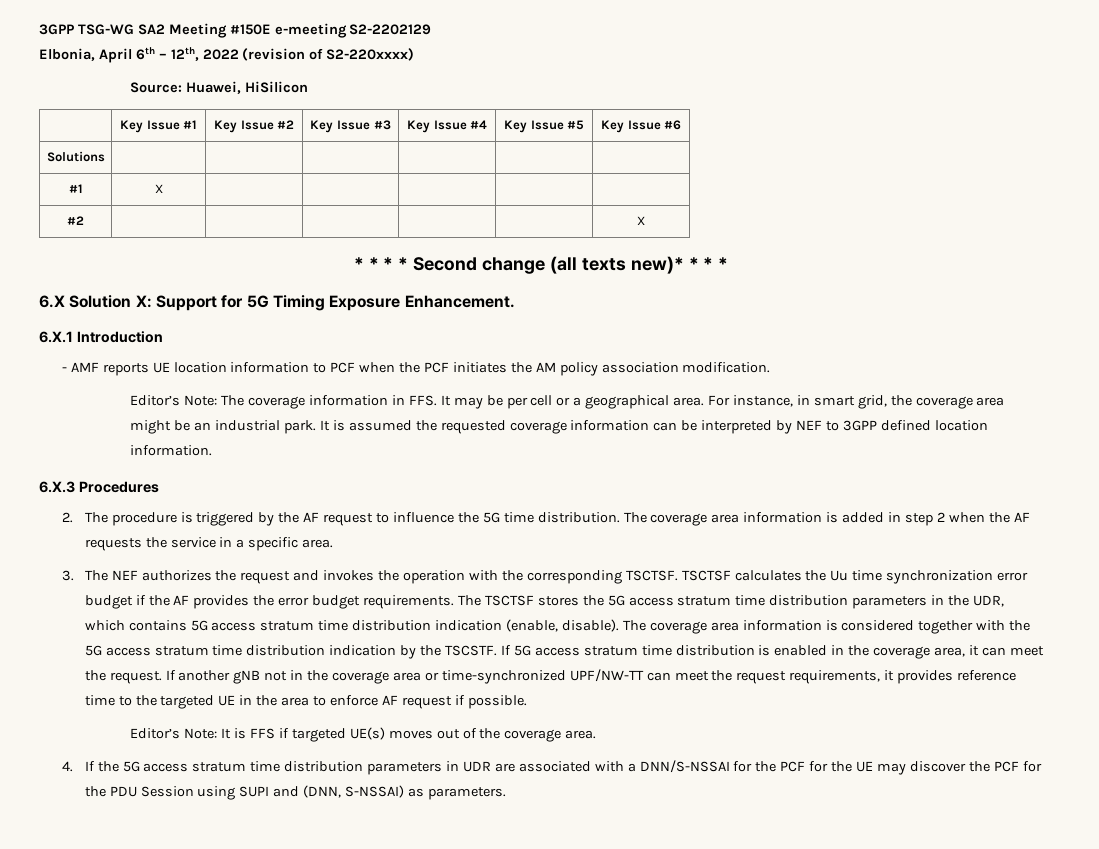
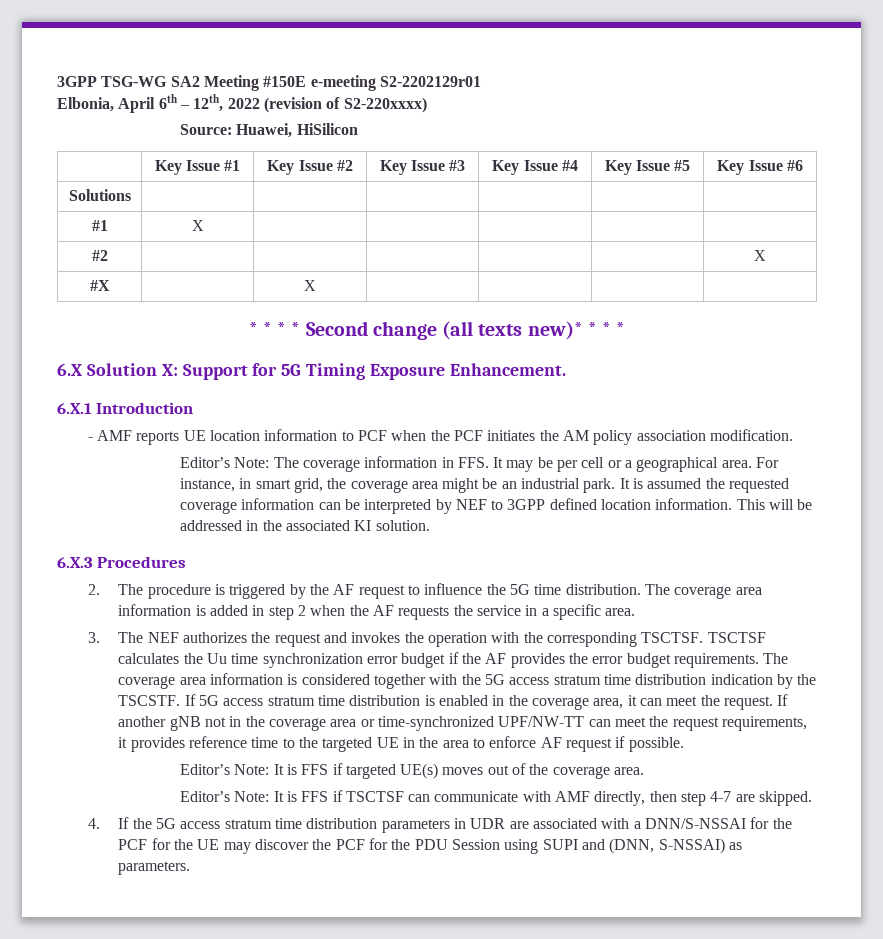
- 3GPP TSG-WG SA2 Meeting #150E e-meeting S2-2202129
+ 3GPP TSG-WG SA2 Meeting #150E e-meeting S2-2202129r01
+ #X | | X | | | |
+ This will be addressed in the associated KI solution.
- The TSCTSF stores the 5G access stratum time distribution parameters in the UDR, which contains 5G access stratum time distribution indication (enable, disable). The coverage area information is considered together with the 5G access stratum time distribution indication by the TSCSTF.
+ The coverage area information is considered together with the 5G access stratum time distribution indication by the TSCSTF.
+ Editor’s Note: It is FFS if TSCTSF can communicate with AMF directly, then step 4-7 are skipped.

